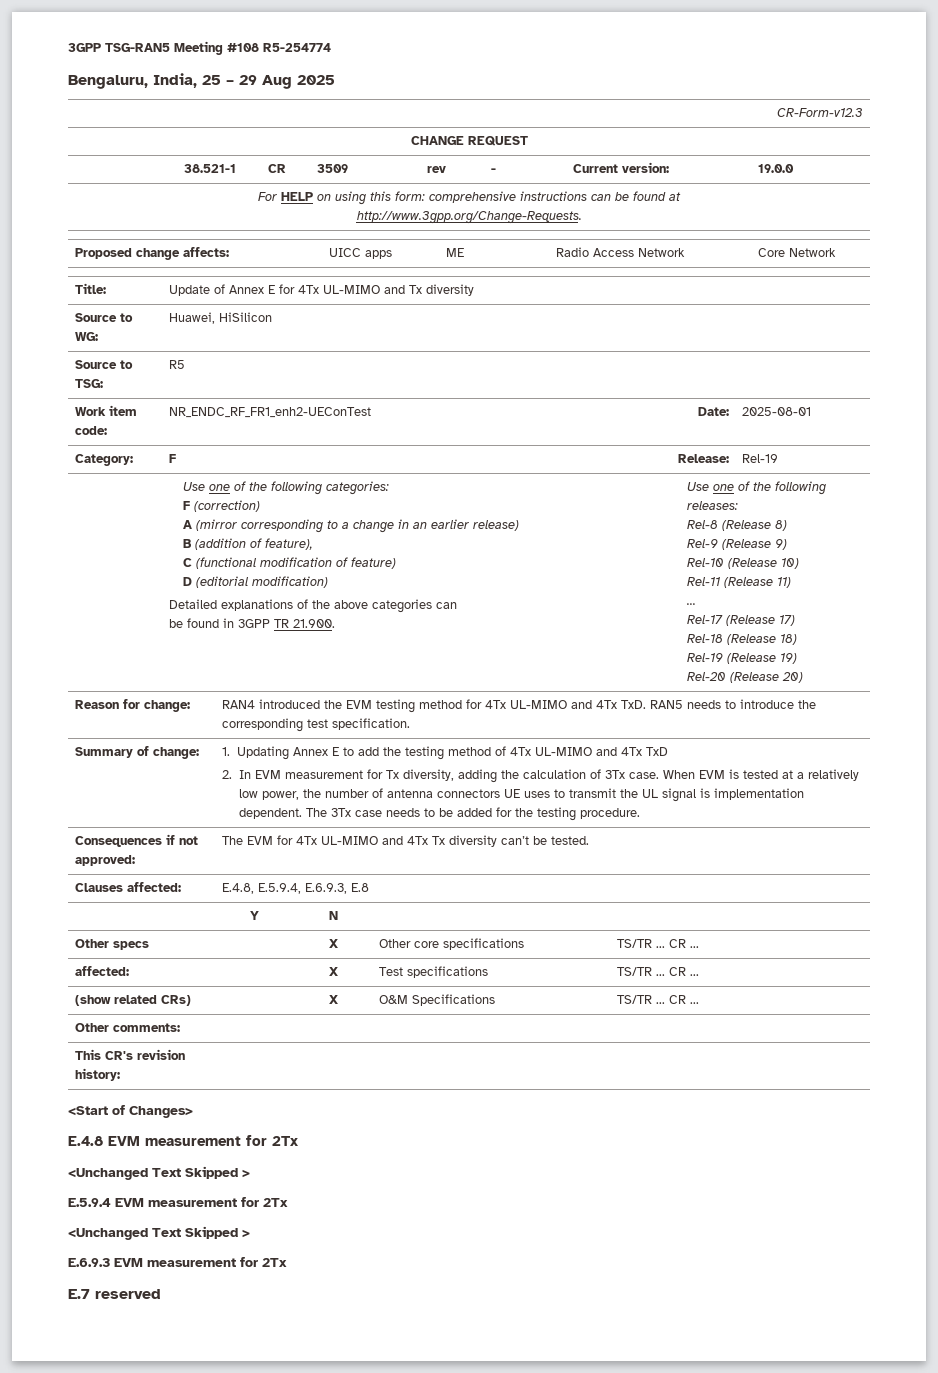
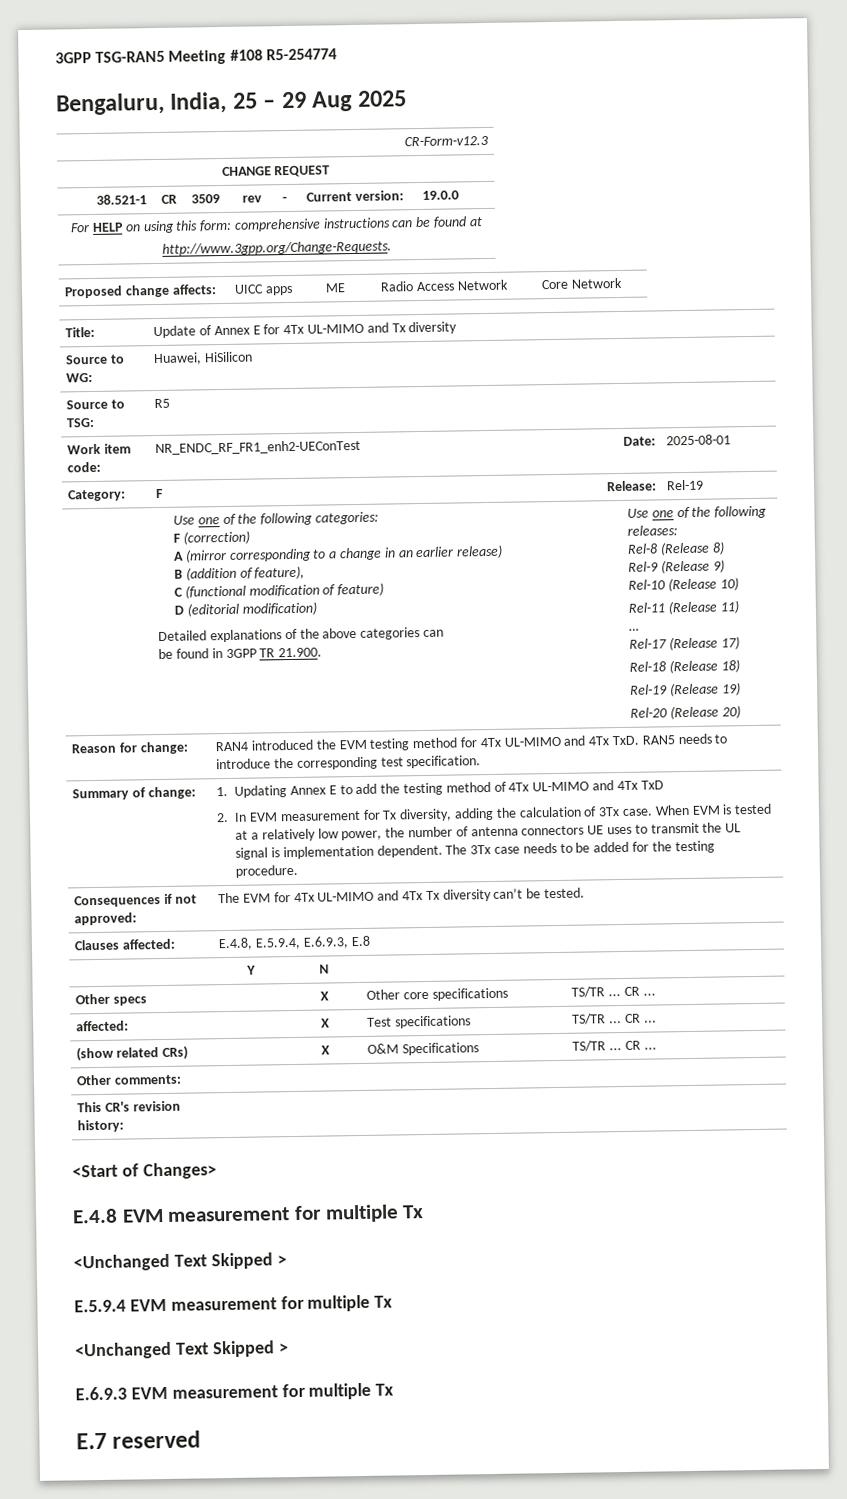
- E.4.8 EVM measurement for 2Tx
+ E.4.8 EVM measurement for multiple Tx
- E.5.9.4 EVM measurement for 2Tx
+ E.5.9.4 EVM measurement for multiple Tx
- E.6.9.3 EVM measurement for 2Tx
+ E.6.9.3 EVM measurement for multiple Tx

